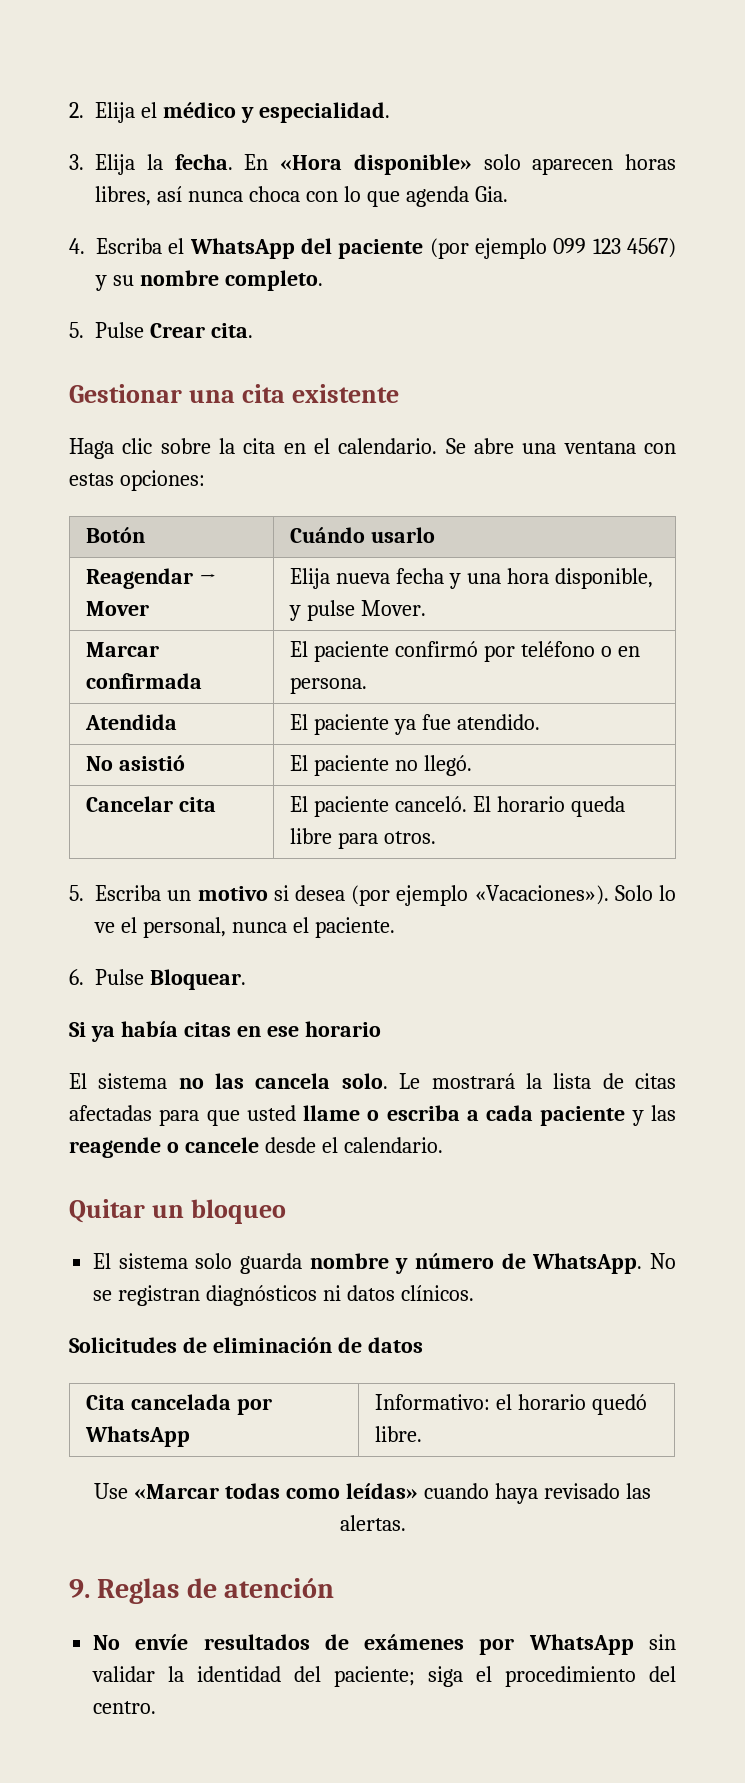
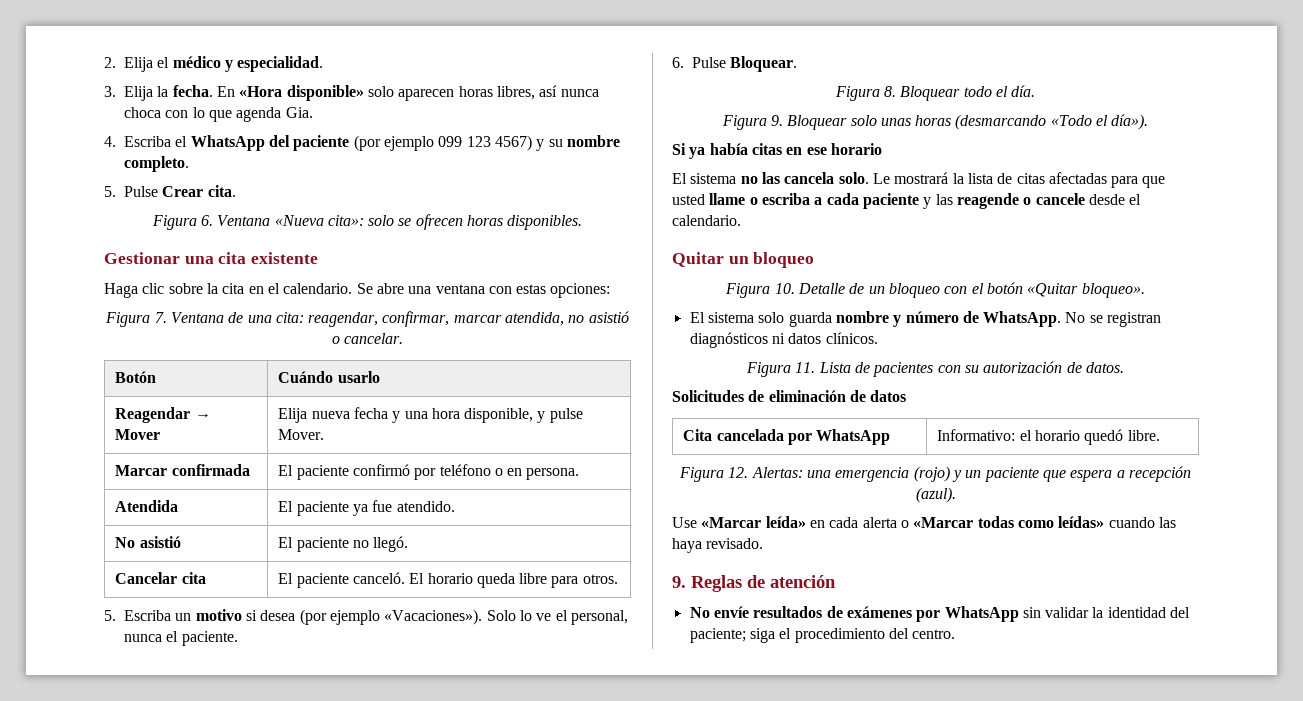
+ Figura 6. Ventana «Nueva cita»: solo se ofrecen horas disponibles.
+ Figura 7. Ventana de una cita: reagendar, confirmar, marcar atendida, no asistió o cancelar.
+ Figura 8. Bloquear todo el día.
+ Figura 9. Bloquear solo unas horas (desmarcando «Todo el día»).
+ Figura 10. Detalle de un bloqueo con el botón «Quitar bloqueo».
+ Figura 11. Lista de pacientes con su autorización de datos.
- Use «Marcar todas como leídas» cuando haya revisado las alertas.
+ Figura 12. Alertas: una emergencia (rojo) y un paciente que espera a recepción (azul).
+ Use «Marcar leída» en cada alerta o «Marcar todas como leídas» cuando las haya revisado.

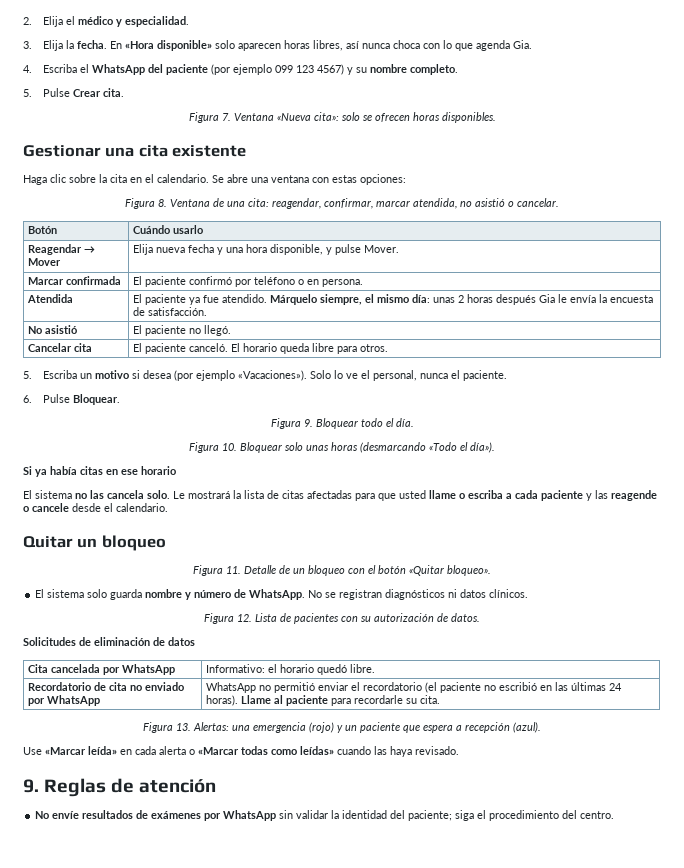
- Figura 6. Ventana «Nueva cita»: solo se ofrecen horas disponibles.
+ Figura 7. Ventana «Nueva cita»: solo se ofrecen horas disponibles.
- Figura 7. Ventana de una cita: reagendar, confirmar, marcar atendida, no asistió o cancelar.
+ Figura 8. Ventana de una cita: reagendar, confirmar, marcar atendida, no asistió o cancelar.
- Atendida | El paciente ya fue atendido.
+ Atendida | El paciente ya fue atendido. Márquelo siempre, el mismo día: unas 2 horas después Gia le envía la encuesta de satisfacción.
- Figura 8. Bloquear todo el día.
+ Figura 9. Bloquear todo el día.
- Figura 9. Bloquear solo unas horas (desmarcando «Todo el día»).
+ Figura 10. Bloquear solo unas horas (desmarcando «Todo el día»).
- Figura 10. Detalle de un bloqueo con el botón «Quitar bloqueo».
+ Figura 11. Detalle de un bloqueo con el botón «Quitar bloqueo».
- Figura 11. Lista de pacientes con su autorización de datos.
+ Figura 12. Lista de pacientes con su autorización de datos.
- Figura 12. Alertas: una emergencia (rojo) y un paciente que espera a recepción (azul).
+ Recordatorio de cita no enviado por WhatsApp | WhatsApp no permitió enviar el recordatorio (el paciente no escribió en las últimas 24 horas). Llame al paciente para recordarle su cita.
+ Figura 13. Alertas: una emergencia (rojo) y un paciente que espera a recepción (azul).

